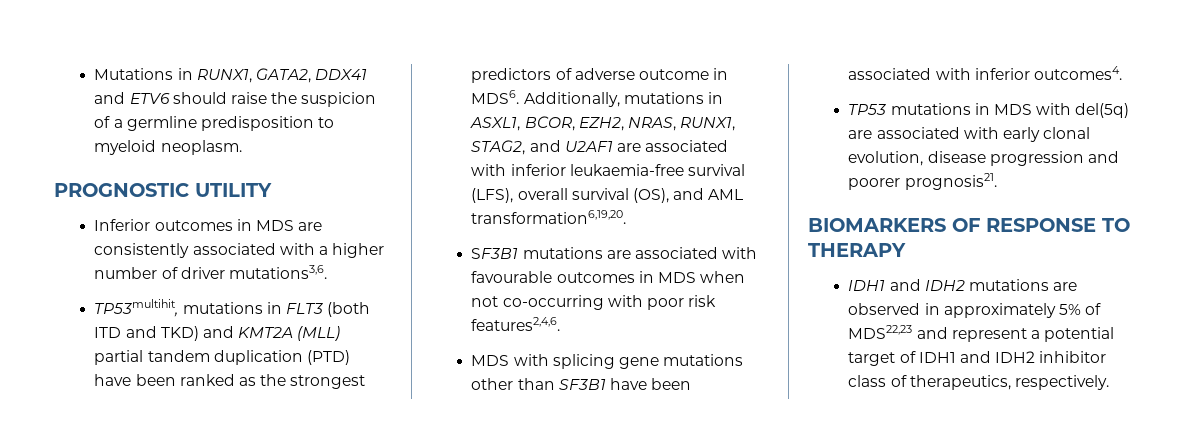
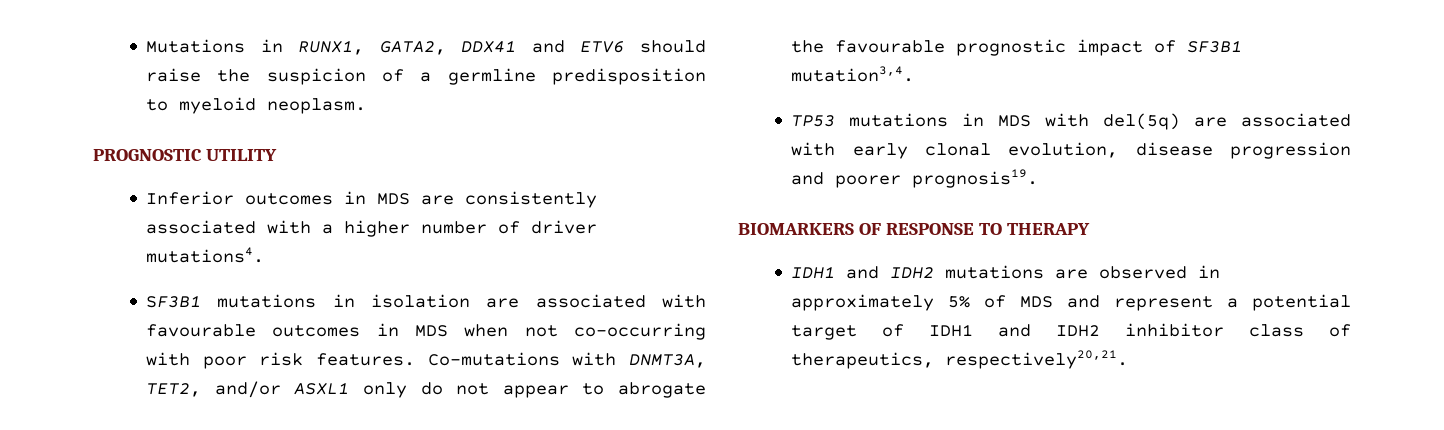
- Inferior outcomes in MDS are consistently associated with a higher number of driver mutations3,6.
- TP53multihit, mutations in FLT3 (both ITD and TKD) and KMT2A (MLL) partial tandem duplication (PTD) have been ranked as the strongest predictors of adverse outcome in MDS6. Additionally, mutations in ASXL1, BCOR, EZH2, NRAS, RUNX1, STAG2, and U2AF1 are associated with inferior leukaemia-free survival (LFS), overall survival (OS), and AML transformation6,19,20.
+ Inferior outcomes in MDS are consistently associated with a higher number of driver mutations4.
- SF3B1 mutations are associated with favourable outcomes in MDS when not co-occurring with poor risk features2,4,6.
- MDS with splicing gene mutations other than SF3B1 have been associated with inferior outcomes4.
+ SF3B1 mutations in isolation are associated with favourable outcomes in MDS when not co-occurring with poor risk features. Co-mutations with DNMT3A, TET2, and/or ASXL1 only do not appear to abrogate the favourable prognostic impact of SF3B1 mutation3,4.
- TP53 mutations in MDS with del(5q) are associated with early clonal evolution, disease progression and poorer prognosis21.
+ TP53 mutations in MDS with del(5q) are associated with early clonal evolution, disease progression and poorer prognosis19.
- IDH1 and IDH2 mutations are observed in approximately 5% of MDS22,23 and represent a potential target of IDH1 and IDH2 inhibitor class of therapeutics, respectively.
+ IDH1 and IDH2 mutations are observed in approximately 5% of MDS and represent a potential target of IDH1 and IDH2 inhibitor class of therapeutics, respectively20,21.

